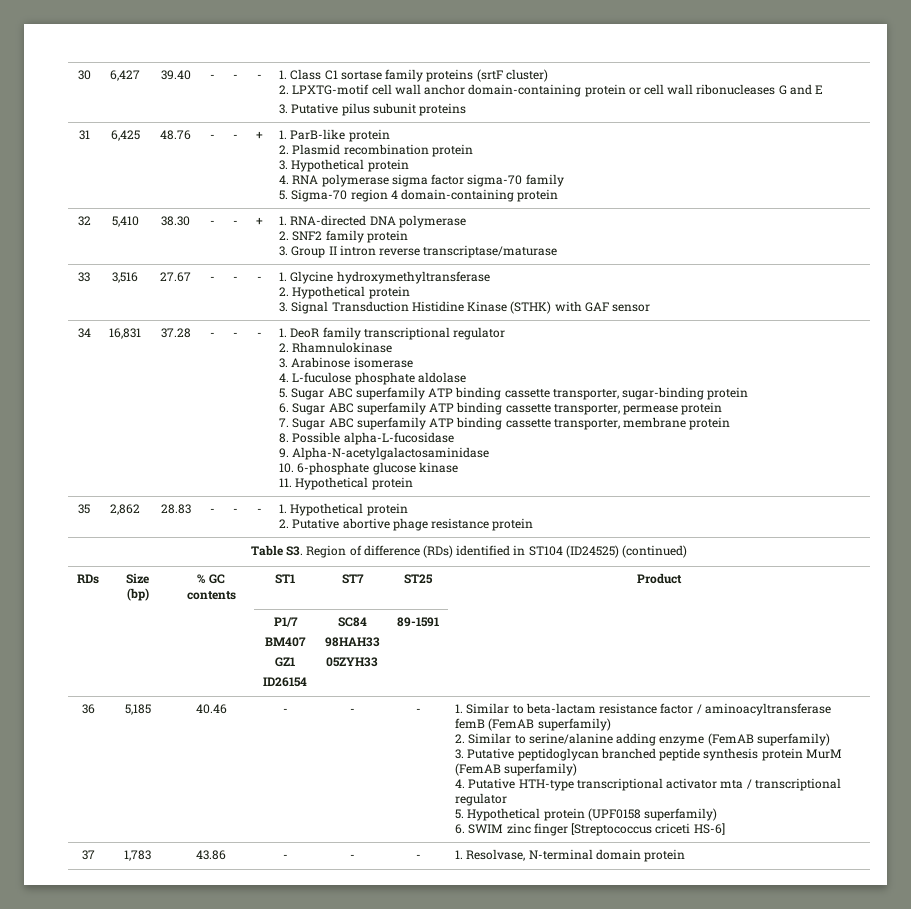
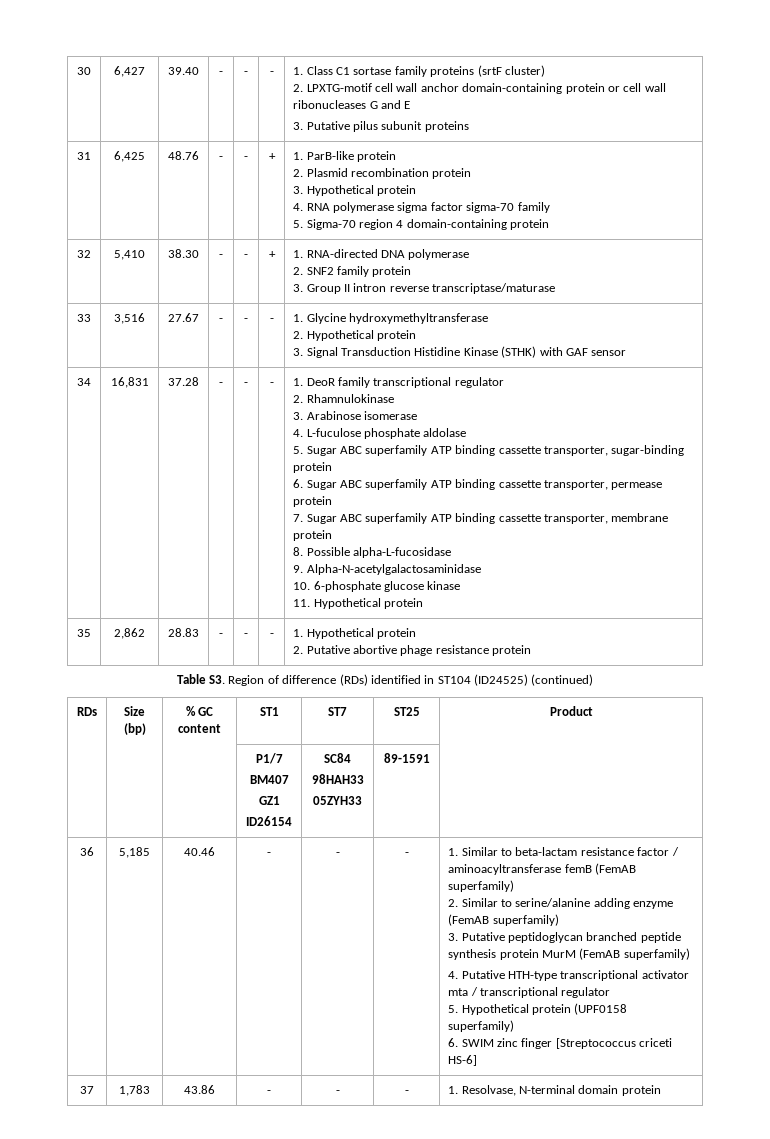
- RDs | Size (bp) | % GC contents | ST1 | ST7 | ST25 | Product
+ RDs | Size (bp) | % GC content | ST1 | ST7 | ST25 | Product

